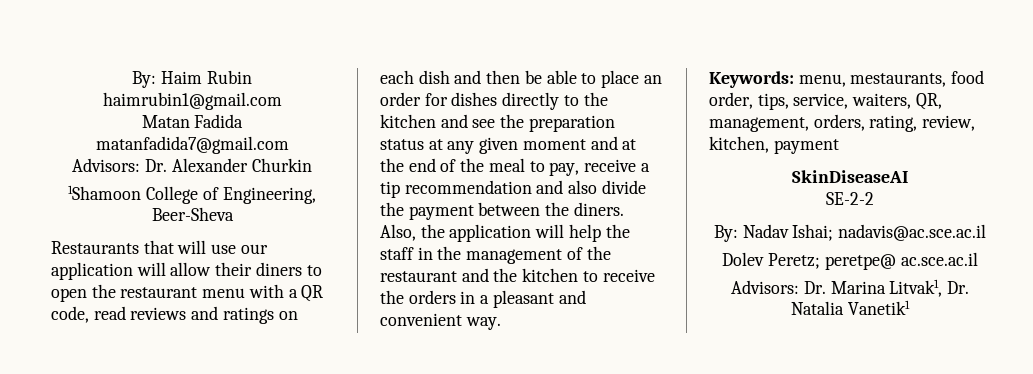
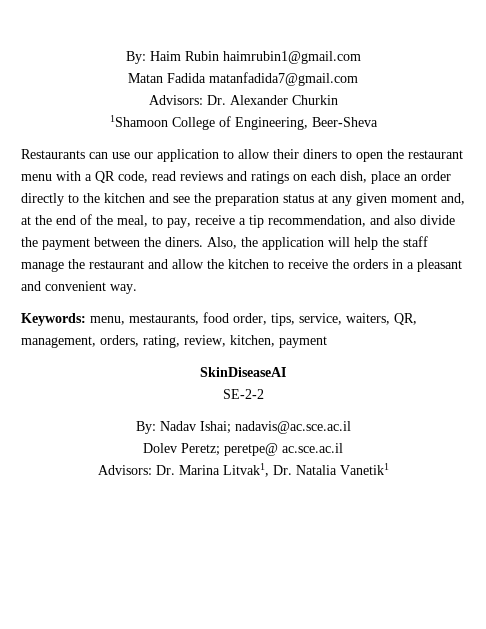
- Restaurants that will use our application will allow their diners to open the restaurant menu with a QR code, read reviews and ratings on each dish and then be able to place an order for dishes directly to the kitchen and see the preparation status at any given moment and at the end of the meal to pay, receive a tip recommendation and also divide the payment between the diners.
+ Restaurants can use our application to allow their diners to open the restaurant menu with a QR code, read reviews and ratings on each dish, place an order directly to the kitchen and see the preparation status at any given moment and, at the end of the meal, to pay, receive a tip recommendation, and also divide the payment between the diners.
- Also, the application will help the staff in the management of the restaurant and the kitchen to receive the orders in a pleasant and convenient way.
+ Also, the application will help the staff manage the restaurant and allow the kitchen to receive the orders in a pleasant and convenient way.

